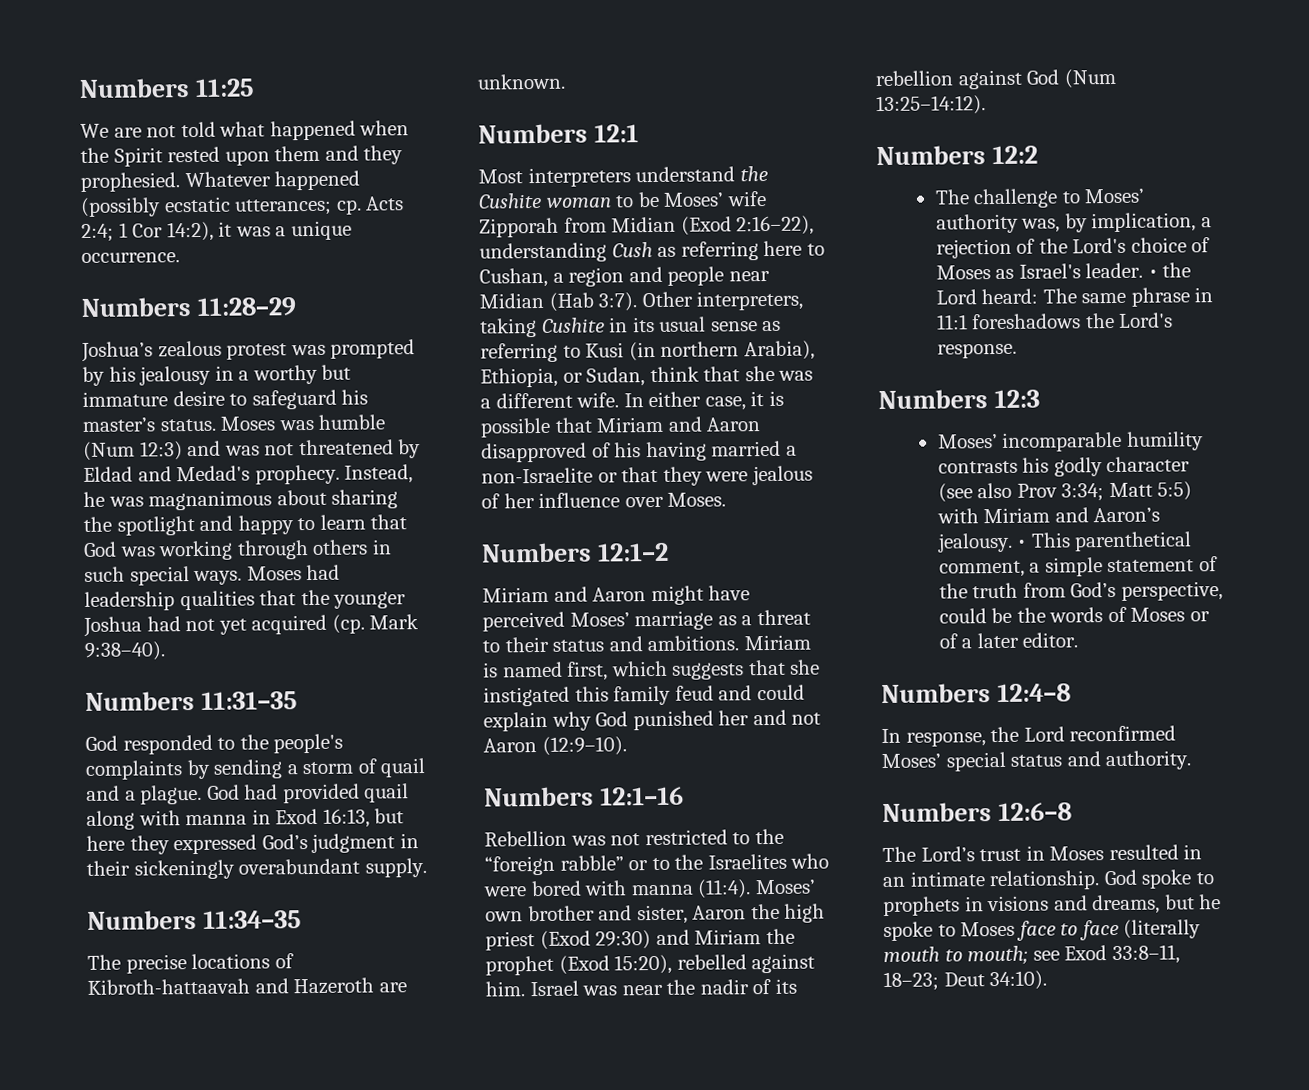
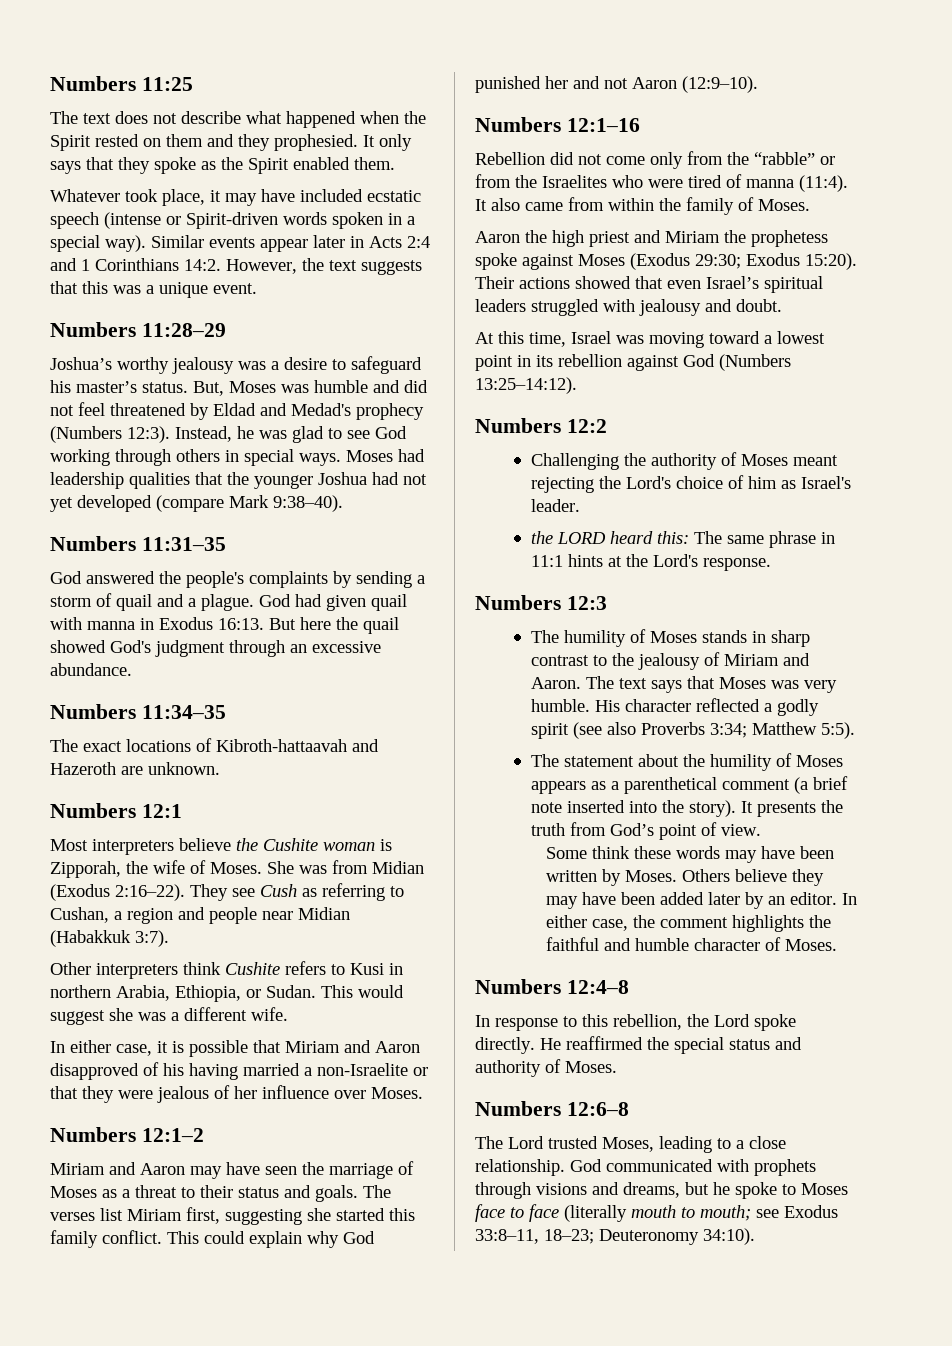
- We are not told what happened when the Spirit rested upon them and they prophesied.
+ The text does not describe what happened when the Spirit rested on them and they prophesied.
- Whatever happened (possibly ecstatic utterances; cp. Acts 2:4; 1 Cor 14:2), it was a unique occurrence.
+ It only says that they spoke as the Spirit enabled them.
+ Whatever took place, it may have included ecstatic speech (intense or Spirit-driven words spoken in a special way). Similar events appear later in Acts 2:4 and 1 Corinthians 14:2. However, the text suggests that this was a unique event.
- Joshua’s zealous protest was prompted by his jealousy in a worthy but immature desire to safeguard his master’s status.
+ Joshua’s worthy jealousy was a desire to safeguard his master’s status.
- Moses was humble (Num 12:3) and was not threatened by Eldad and Medad's prophecy. Instead, he was magnanimous about sharing the spotlight and happy to learn that God was working through others in such special ways.
+ But, Moses was humble and did not feel threatened by Eldad and Medad's prophecy (Numbers 12:3). Instead, he was glad to see God working through others in special ways.
- Moses had leadership qualities that the younger Joshua had not yet acquired (cp. Mark 9:38–40).
+ Moses had leadership qualities that the younger Joshua had not yet developed (compare Mark 9:38–40).
- God responded to the people's complaints by sending a storm of quail and a plague.
+ God answered the people's complaints by sending a storm of quail and a plague.
- God had provided quail along with manna in Exod 16:13, but here they expressed God’s judgment in their sickeningly overabundant supply.
+ God had given quail with manna in Exodus 16:13. But here the quail showed God's judgment through an excessive abundance.
- The precise locations of Kibroth-hattaavah and Hazeroth are unknown.
+ The exact locations of Kibroth-hattaavah and Hazeroth are unknown.
- Most interpreters understand the Cushite woman to be Moses’ wife Zipporah from Midian (Exod 2:16–22), understanding Cush as referring here to Cushan, a region and people near Midian (Hab 3:7). Other interpreters, taking Cushite in its usual sense as referring to Kusi (in northern Arabia), Ethiopia, or Sudan, think that she was a different wife. In either case, it is possible that Miriam and Aaron disapproved of his having married a non-Israelite or that they were jealous of her influence over Moses.
+ Most interpreters believe the Cushite woman is Zipporah, the wife of Moses. She was from Midian (Exodus 2:16–22). They see Cush as referring to Cushan, a region and people near Midian (Habakkuk 3:7).
+ Other interpreters think Cushite refers to Kusi in northern Arabia, Ethiopia, or Sudan. This would suggest she was a different wife.
+ In either case, it is possible that Miriam and Aaron disapproved of his having married a non-Israelite or that they were jealous of her influence over Moses.
- Miriam and Aaron might have perceived Moses’ marriage as a threat to their status and ambitions. Miriam is named first, which suggests that she instigated this family feud and could explain why God punished her and not Aaron (12:9–10).
+ Miriam and Aaron may have seen the marriage of Moses as a threat to their status and goals. The verses list Miriam first, suggesting she started this family conflict. This could explain why God punished her and not Aaron (12:9–10).
- Rebellion was not restricted to the “foreign rabble” or to the Israelites who were bored with manna (11:4). Moses’ own brother and sister, Aaron the high priest (Exod 29:30) and Miriam the prophet (Exod 15:20), rebelled against him. Israel was near the nadir of its rebellion against God (Num 13:25–14:12).
+ Rebellion did not come only from the “rabble” or from the Israelites who were tired of manna (11:4). It also came from within the family of Moses.
+ Aaron the high priest and Miriam the prophetess spoke against Moses (Exodus 29:30; Exodus 15:20). Their actions showed that even Israel’s spiritual leaders struggled with jealousy and doubt.
+ At this time, Israel was moving toward a lowest point in its rebellion against God (Numbers 13:25–14:12).
- The challenge to Moses’ authority was, by implication, a rejection of the Lord's choice of Moses as Israel's leader. • the Lord heard: The same phrase in 11:1 foreshadows the Lord's response.
+ Challenging the authority of Moses meant rejecting the Lord's choice of him as Israel's leader.
+ the LORD heard this: The same phrase in 11:1 hints at the Lord's response.
- Moses’ incomparable humility contrasts his godly character (see also Prov 3:34; Matt 5:5) with Miriam and Aaron’s jealousy. • This parenthetical comment, a simple statement of the truth from God’s perspective, could be the words of Moses or of a later editor.
+ The humility of Moses stands in sharp contrast to the jealousy of Miriam and Aaron. The text says that Moses was very humble. His character reflected a godly spirit (see also Proverbs 3:34; Matthew 5:5).
+ The statement about the humility of Moses appears as a parenthetical comment (a brief note inserted into the story). It presents the truth from God’s point of view.
+ Some think these words may have been written by Moses. Others believe they may have been added later by an editor. In either case, the comment highlights the faithful and humble character of Moses.
  Numbers 12:4–8
- In response, the Lord reconfirmed Moses’ special status and authority.
+ In response to this rebellion, the Lord spoke directly. He reaffirmed the special status and authority of Moses.
  Numbers 12:6–8
- The Lord’s trust in Moses resulted in an intimate relationship. God spoke to prophets in visions and dreams, but he spoke to Moses face to face (literally mouth to mouth; see Exod 33:8–11, 18–23; Deut 34:10).
+ The Lord trusted Moses, leading to a close relationship. God communicated with prophets through visions and dreams, but he spoke to Moses face to face (literally mouth to mouth; see Exodus 33:8–11, 18–23; Deuteronomy 34:10).

